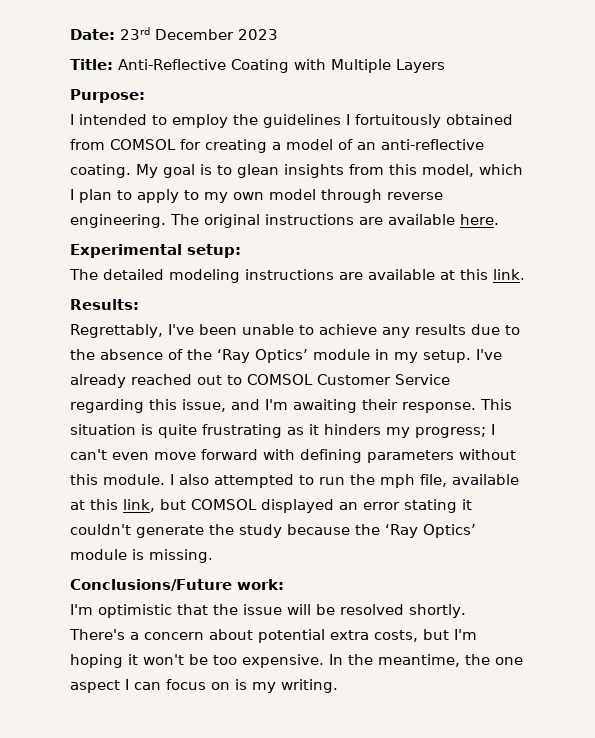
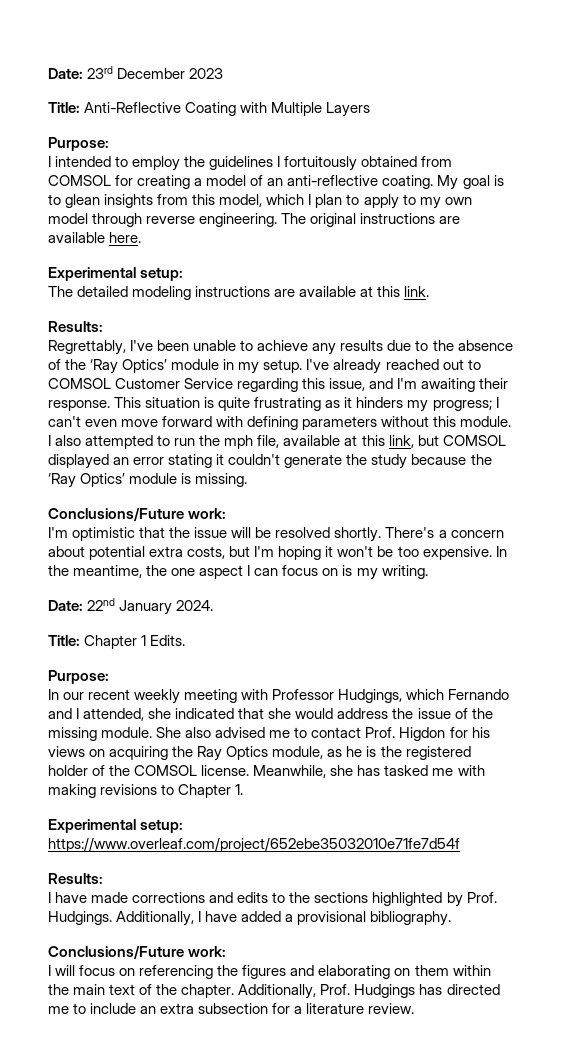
+ Date: 22nd January 2024.
+ Title: Chapter 1 Edits.
+ Purpose:
+ In our recent weekly meeting with Professor Hudgings, which Fernando and I attended, she indicated that she would address the issue of the missing module. She also advised me to contact Prof. Higdon for his views on acquiring the Ray Optics module, as he is the registered holder of the COMSOL license. Meanwhile, she has tasked me with making revisions to Chapter 1.
+ Experimental setup: https://www.overleaf.com/project/652ebe35032010e71fe7d54f
+ Results:
+ I have made corrections and edits to the sections highlighted by Prof. Hudgings. Additionally, I have added a provisional bibliography.
+ Conclusions/Future work:
+ I will focus on referencing the figures and elaborating on them within the main text of the chapter. Additionally, Prof. Hudgings has directed me to include an extra subsection for a literature review.

